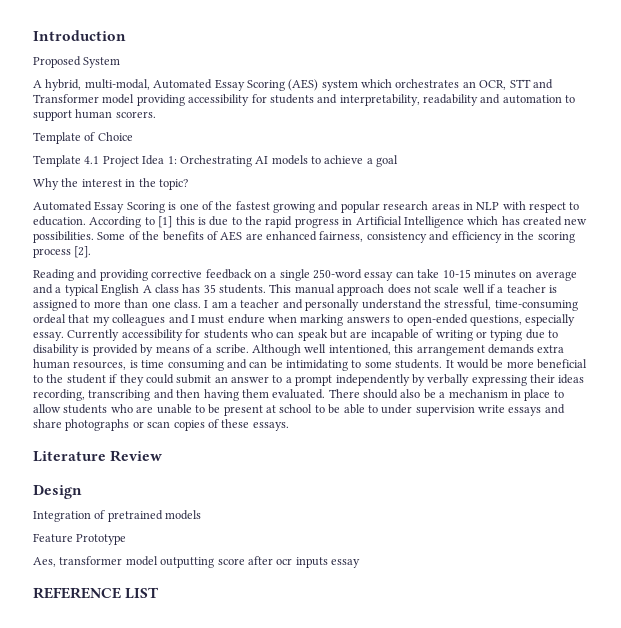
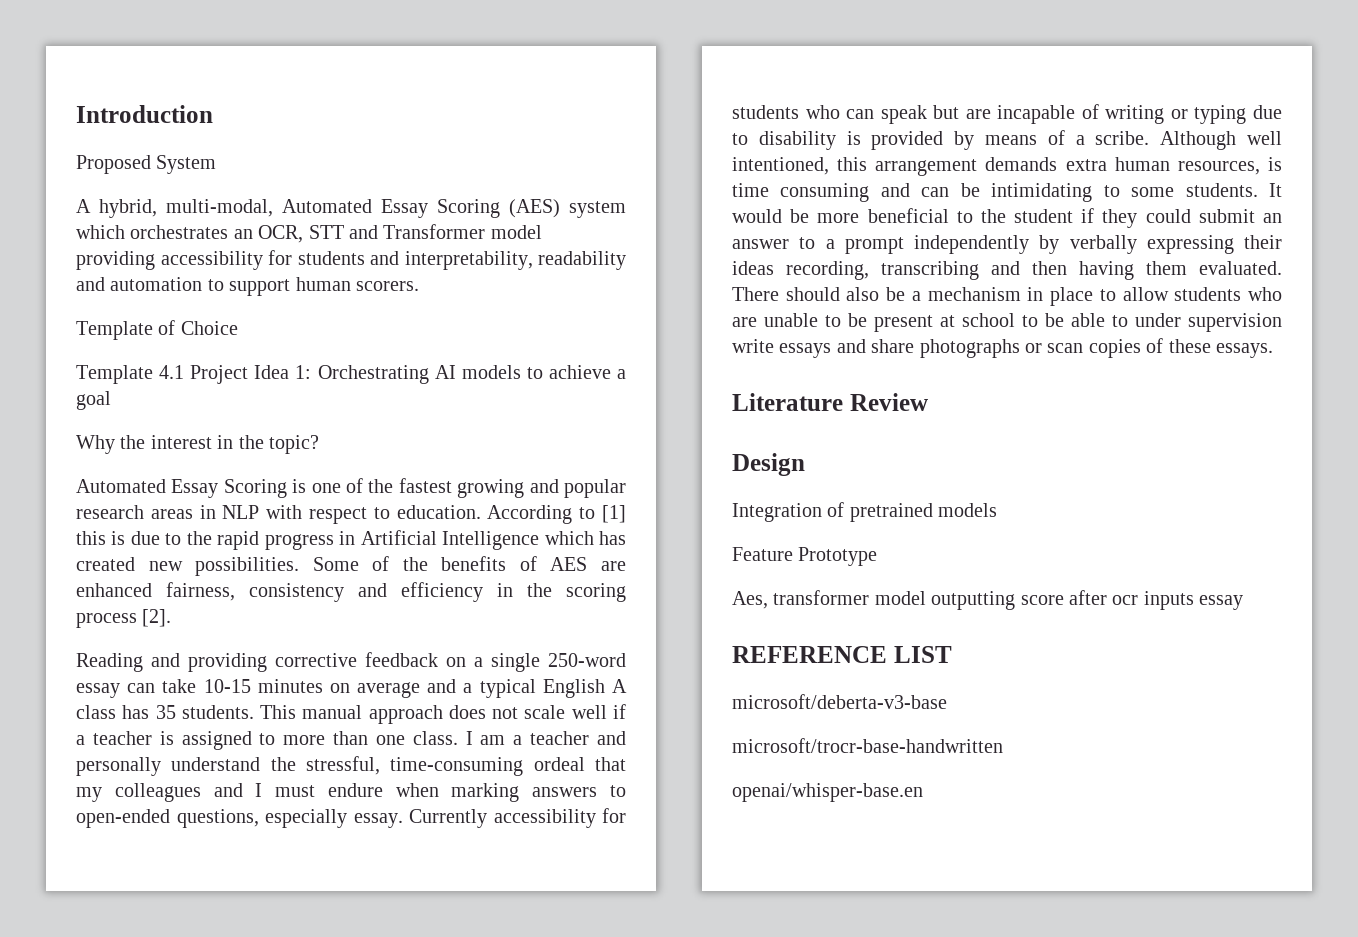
+ microsoft/deberta-v3-base
+ microsoft/trocr-base-handwritten
+ openai/whisper-base.en

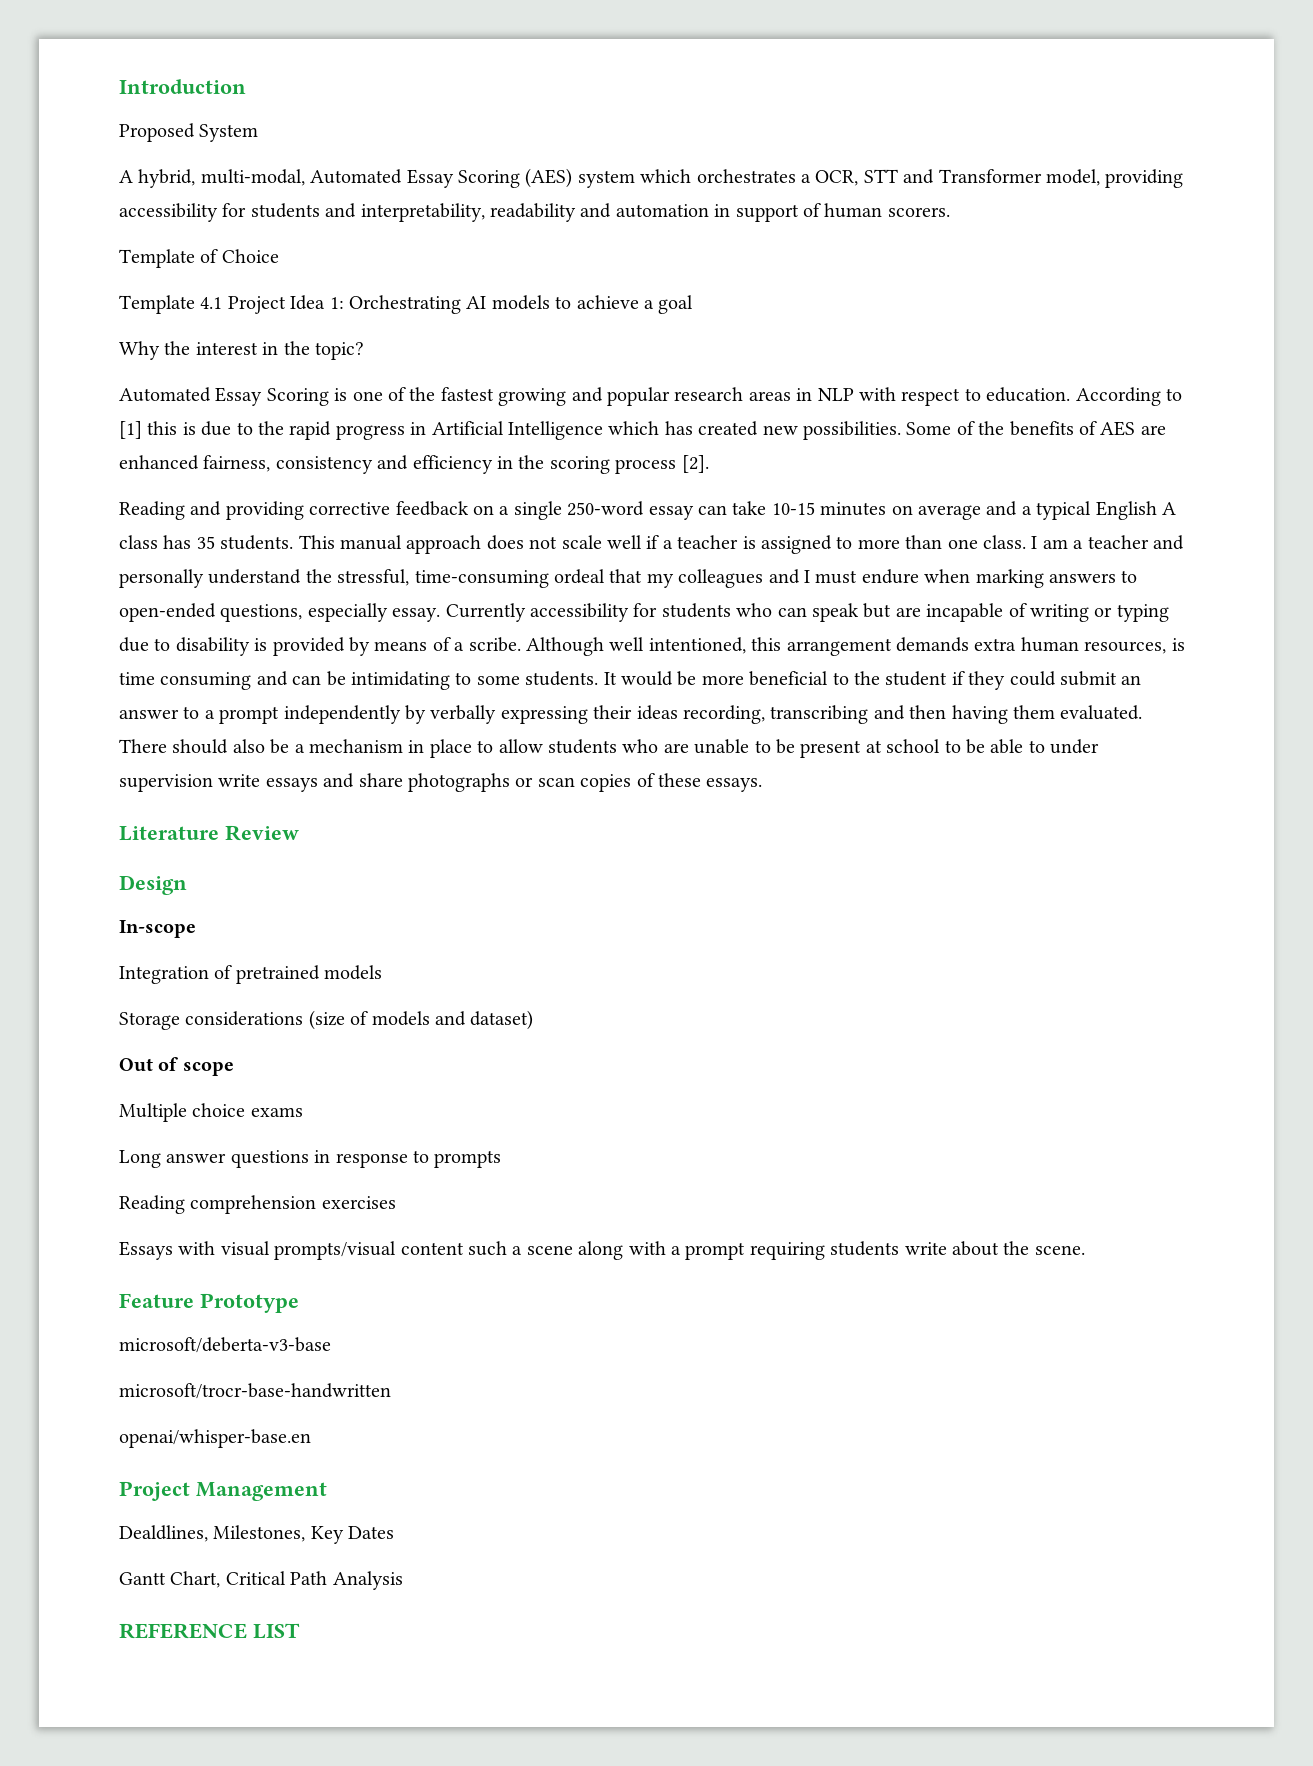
- A hybrid, multi-modal, Automated Essay Scoring (AES) system which orchestrates an OCR, STT and Transformer model providing accessibility for students and interpretability, readability and automation to support human scorers.
+ A hybrid, multi-modal, Automated Essay Scoring (AES) system which orchestrates a OCR, STT and Transformer model, providing accessibility for students and interpretability, readability and automation in support of human scorers.
+ In-scope
+ Storage considerations (size of models and dataset)
+ Out of scope
+ Multiple choice exams
+ Long answer questions in response to prompts
+ Reading comprehension exercises
+ Essays with visual prompts/visual content such a scene along with a prompt requiring students write about the scene.
  Feature Prototype
- Aes, transformer model outputting score after ocr inputs essay
- REFERENCE LIST
  microsoft/deberta-v3-base
  microsoft/trocr-base-handwritten
  openai/whisper-base.en
+ Project Management
+ Dealdlines, Milestones, Key Dates
+ Gantt Chart, Critical Path Analysis
+ REFERENCE LIST

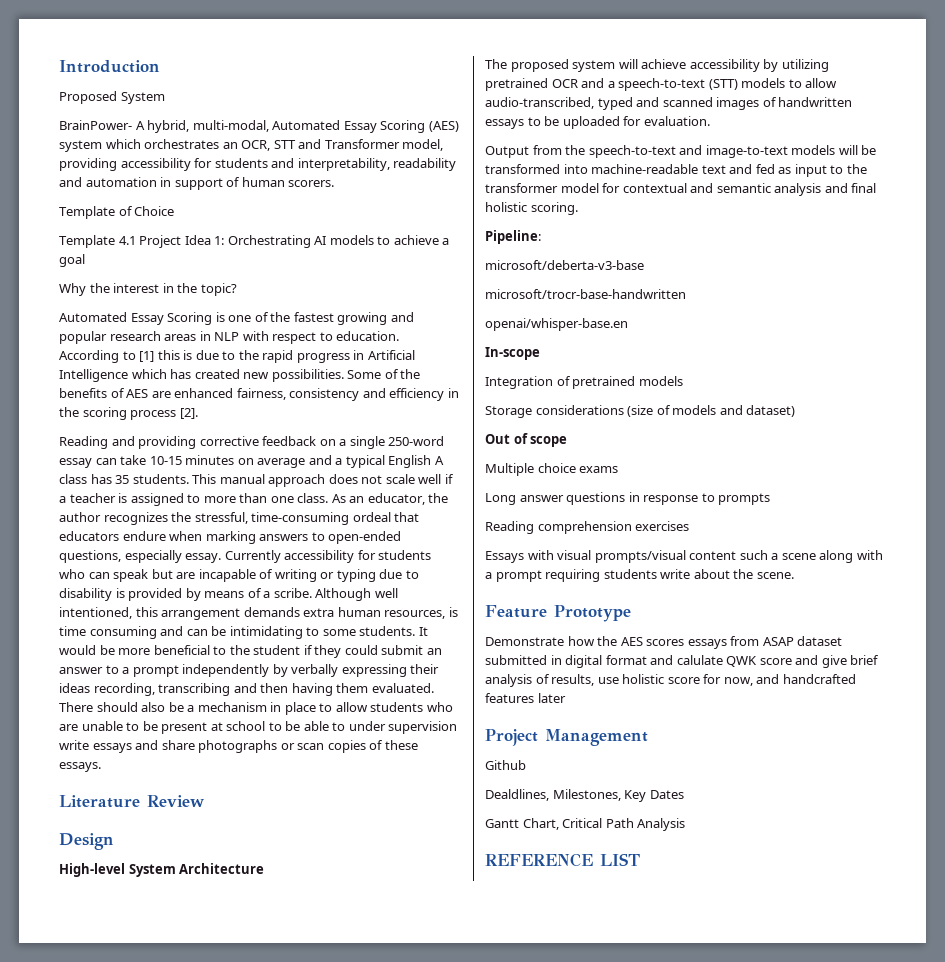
- A hybrid, multi-modal, Automated Essay Scoring (AES) system which orchestrates a OCR, STT and Transformer model, providing accessibility for students and interpretability, readability and automation in support of human scorers.
+ BrainPower- A hybrid, multi-modal, Automated Essay Scoring (AES) system which orchestrates an OCR, STT and Transformer model, providing accessibility for students and interpretability, readability and automation in support of human scorers.
- I am a teacher and personally understand the stressful, time-consuming ordeal that my colleagues and I must endure when marking answers to open-ended questions, especially essay.
+ As an educator, the author recognizes the stressful, time-consuming ordeal that educators endure when marking answers to open-ended questions, especially essay.
+ High-level System Architecture
+ The proposed system will achieve accessibility by utilizing pretrained OCR and a speech-to-text (STT) models to allow audio-transcribed, typed and scanned images of handwritten essays to be uploaded for evaluation.
+ Output from the speech-to-text and image-to-text models will be transformed into machine-readable text and fed as input to the transformer model for contextual and semantic analysis and final holistic scoring.
+ Pipeline:
+ microsoft/deberta-v3-base
+ microsoft/trocr-base-handwritten
+ openai/whisper-base.en
- microsoft/deberta-v3-base
- microsoft/trocr-base-handwritten
- openai/whisper-base.en
+ Demonstrate how the AES scores essays from ASAP dataset submitted in digital format and calulate QWK score and give brief analysis of results, use holistic score for now, and handcrafted features later
+ Github

